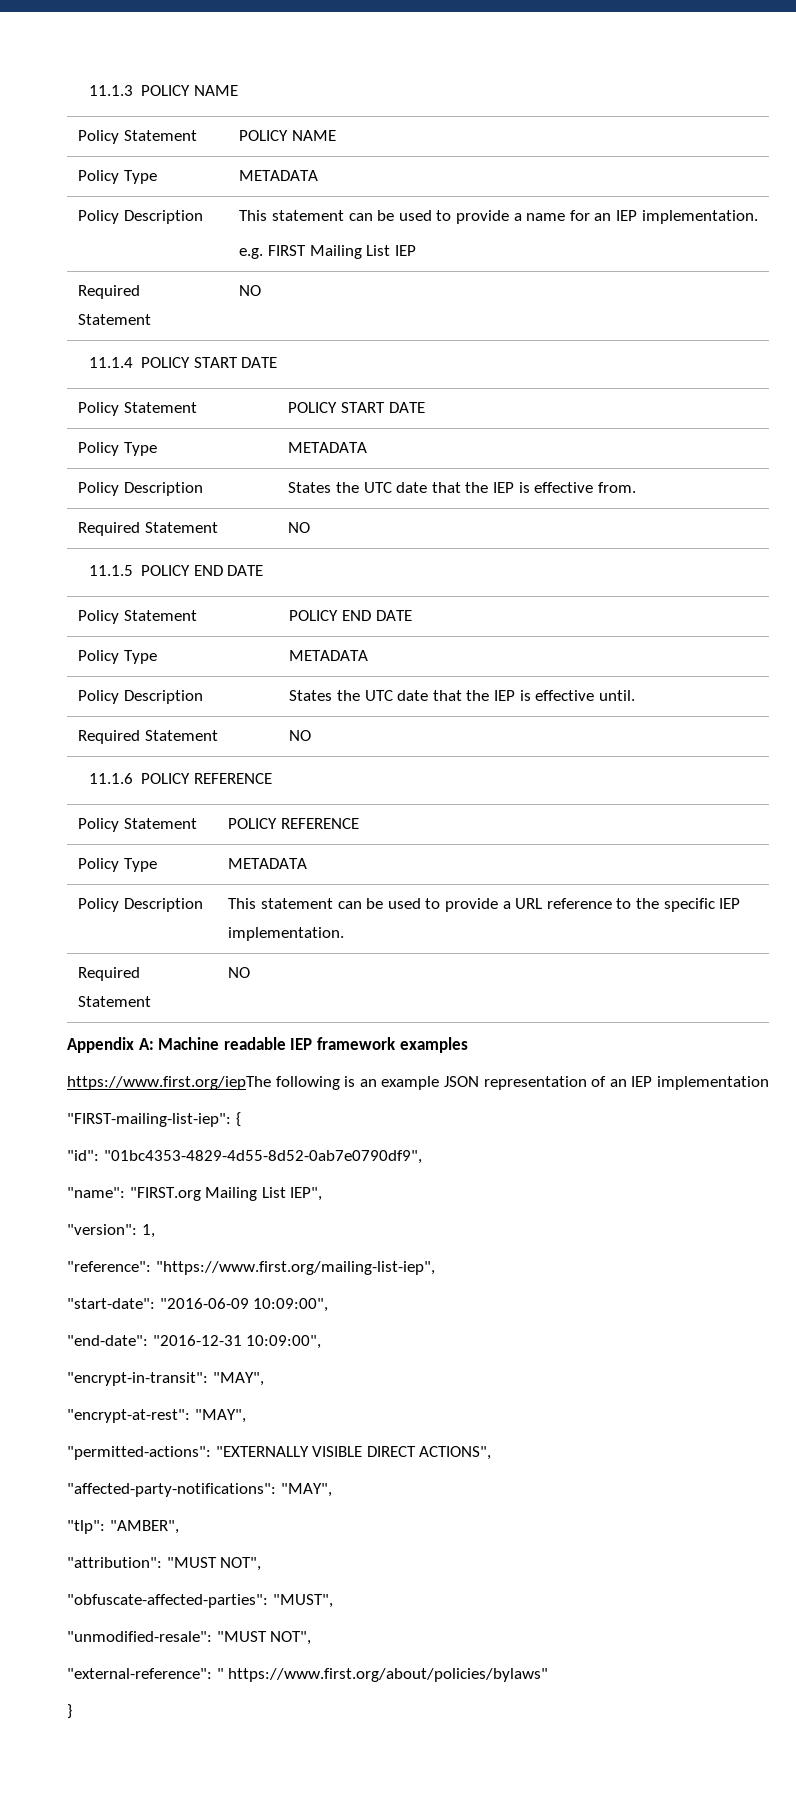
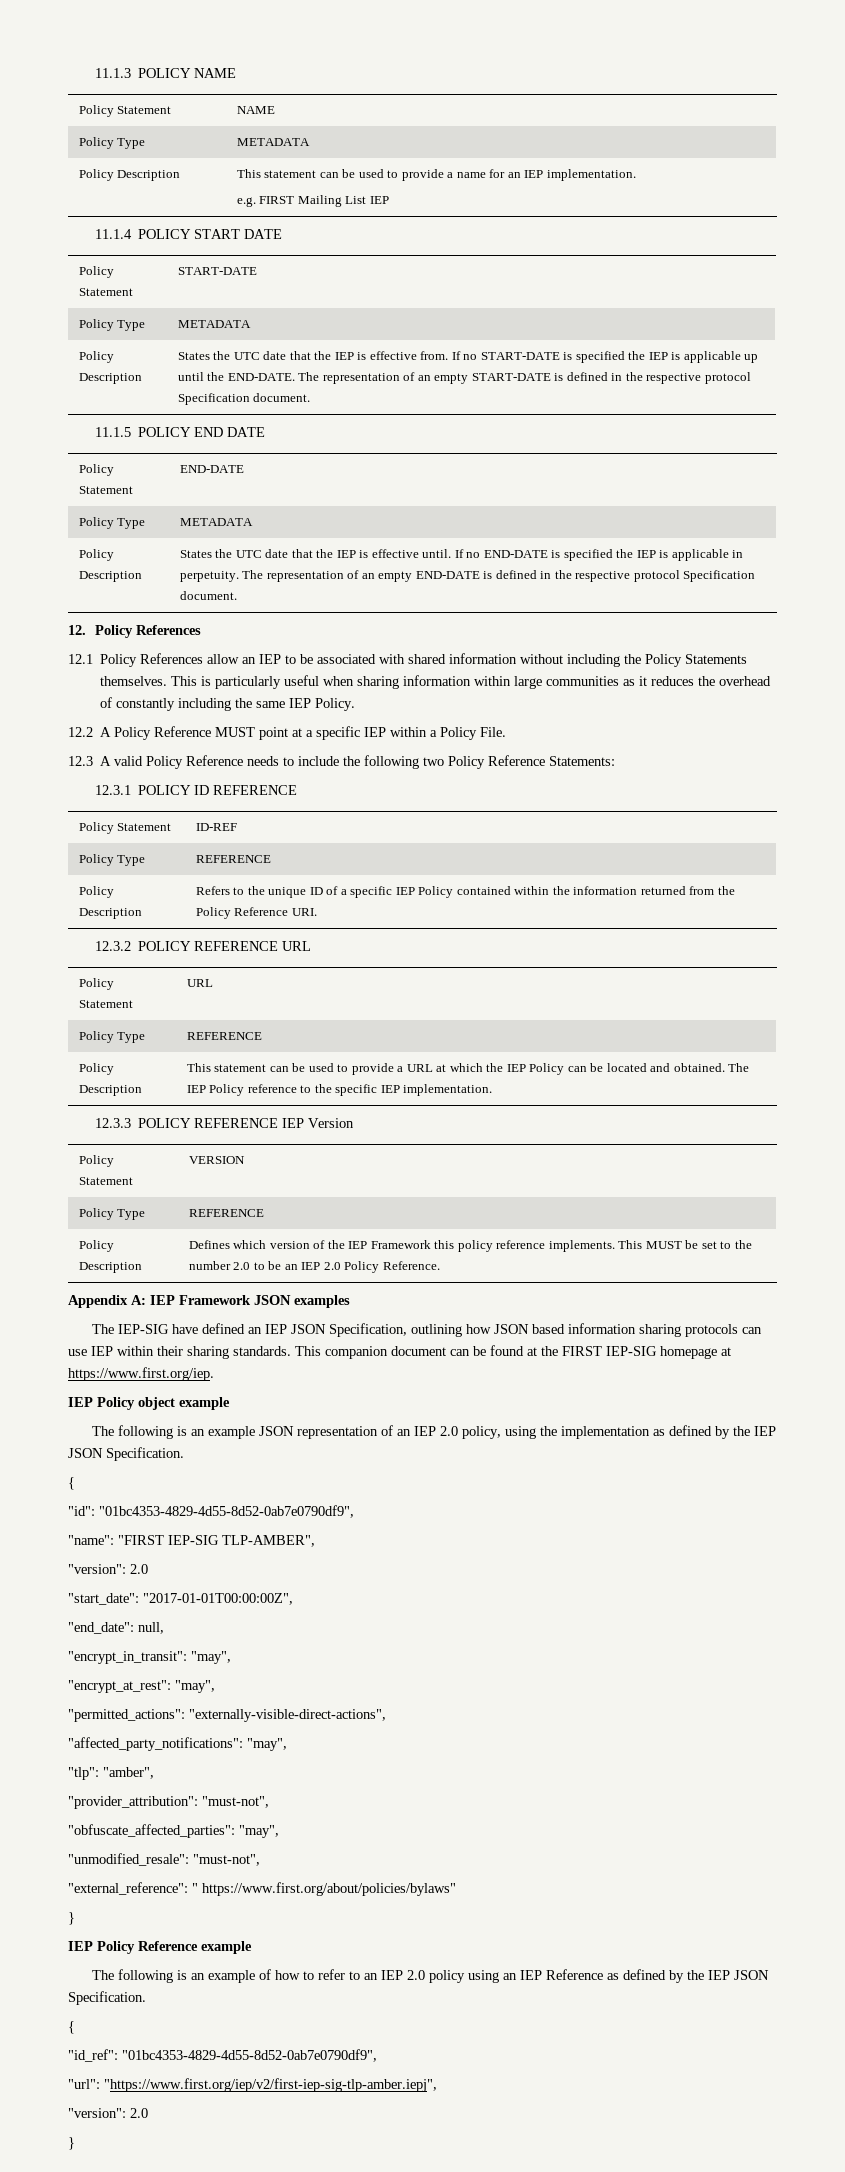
- Policy Statement | POLICY NAME
+ Policy Statement | NAME
  Policy Description | This statement can be used to provide a name for an IEP implementation.
  e.g. FIRST Mailing List IEP
- Required Statement | NO
- Policy Statement | POLICY START DATE
+ Policy Statement | START-DATE
- Policy Description | States the UTC date that the IEP is effective from.
- Required Statement | NO
+ Policy Description | States the UTC date that the IEP is effective from. If no START-DATE is specified the IEP is applicable up until the END-DATE. The representation of an empty START-DATE is defined in the respective protocol Specification document.
- Policy Statement | POLICY END DATE
+ Policy Statement | END-DATE
- Policy Description | States the UTC date that the IEP is effective until.
- Required Statement | NO
- 11.1.6 POLICY REFERENCE
+ Policy Description | States the UTC date that the IEP is effective until. If no END-DATE is specified the IEP is applicable in perpetuity. The representation of an empty END-DATE is defined in the respective protocol Specification document.
+ 12. Policy References
+ 12.1 Policy References allow an IEP to be associated with shared information without including the Policy Statements themselves. This is particularly useful when sharing information within large communities as it reduces the overhead of constantly including the same IEP Policy.
+ 12.2 A Policy Reference MUST point at a specific IEP within a Policy File.
+ 12.3 A valid Policy Reference needs to include the following two Policy Reference Statements:
+ 12.3.1 POLICY ID REFERENCE
- Policy Statement | POLICY REFERENCE
- Policy Type | METADATA
+ Policy Statement | ID-REF
+ Policy Type | REFERENCE
+ Policy Description | Refers to the unique ID of a specific IEP Policy contained within the information returned from the Policy Reference URI.
+ 12.3.2 POLICY REFERENCE URL
+ Policy Statement | URL
+ Policy Type | REFERENCE
- Policy Description | This statement can be used to provide a URL reference to the specific IEP implementation.
- Required Statement | NO
- Appendix A: Machine readable IEP framework examples
- https://www.first.org/iepThe following is an example JSON representation of an IEP implementation
- "FIRST-mailing-list-iep": {
+ Policy Description | This statement can be used to provide a URL at which the IEP Policy can be located and obtained. The IEP Policy reference to the specific IEP implementation.
+ 12.3.3 POLICY REFERENCE IEP Version
+ Policy Statement | VERSION
+ Policy Type | REFERENCE
+ Policy Description | Defines which version of the IEP Framework this policy reference implements. This MUST be set to the number 2.0 to be an IEP 2.0 Policy Reference.
+ Appendix A: IEP Framework JSON examples
+ The IEP-SIG have defined an IEP JSON Specification, outlining how JSON based information sharing protocols can use IEP within their sharing standards. This companion document can be found at the FIRST IEP-SIG homepage at https://www.first.org/iep.
+ IEP Policy object example
+ The following is an example JSON representation of an IEP 2.0 policy, using the implementation as defined by the IEP JSON Specification.
+ {
  "id": "01bc4353-4829-4d55-8d52-0ab7e0790df9",
- "name": "FIRST.org Mailing List IEP",
- "version": 1,
- "reference": "https://www.first.org/mailing-list-iep",
- "start-date": "2016-06-09 10:09:00",
- "end-date": "2016-12-31 10:09:00",
- "encrypt-in-transit": "MAY",
- "encrypt-at-rest": "MAY",
- "permitted-actions": "EXTERNALLY VISIBLE DIRECT ACTIONS",
- "affected-party-notifications": "MAY",
- "tlp": "AMBER",
- "attribution": "MUST NOT",
- "obfuscate-affected-parties": "MUST",
- "unmodified-resale": "MUST NOT",
- "external-reference": " https://www.first.org/about/policies/bylaws"
+ "name": "FIRST IEP-SIG TLP-AMBER",
+ "version": 2.0
+ "start_date": "2017-01-01T00:00:00Z",
+ "end_date": null,
+ "encrypt_in_transit": "may",
+ "encrypt_at_rest": "may",
+ "permitted_actions": "externally-visible-direct-actions",
+ "affected_party_notifications": "may",
+ "tlp": "amber",
+ "provider_attribution": "must-not",
+ "obfuscate_affected_parties": "may",
+ "unmodified_resale": "must-not",
+ "external_reference": " https://www.first.org/about/policies/bylaws"
+ }
+ IEP Policy Reference example
+ The following is an example of how to refer to an IEP 2.0 policy using an IEP Reference as defined by the IEP JSON Specification.
+ {
+ "id_ref": "01bc4353-4829-4d55-8d52-0ab7e0790df9",
+ "url": "https://www.first.org/iep/v2/first-iep-sig-tlp-amber.iepj",
+ "version": 2.0

